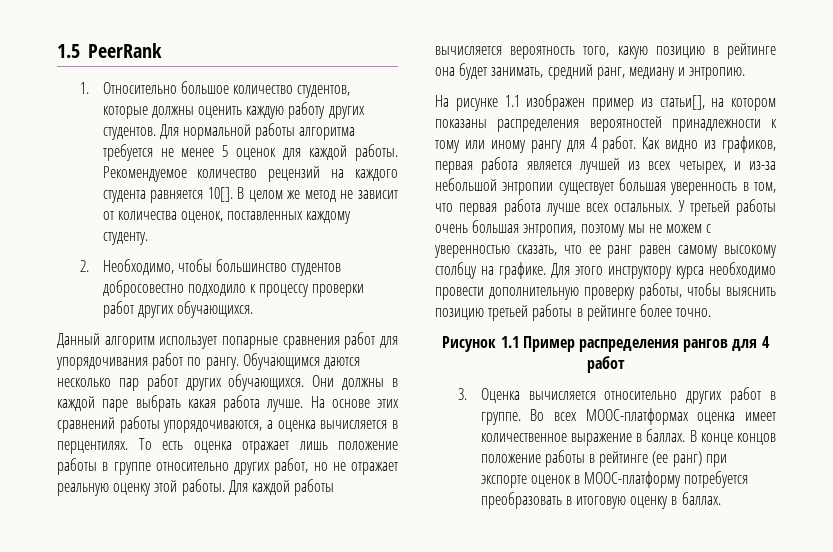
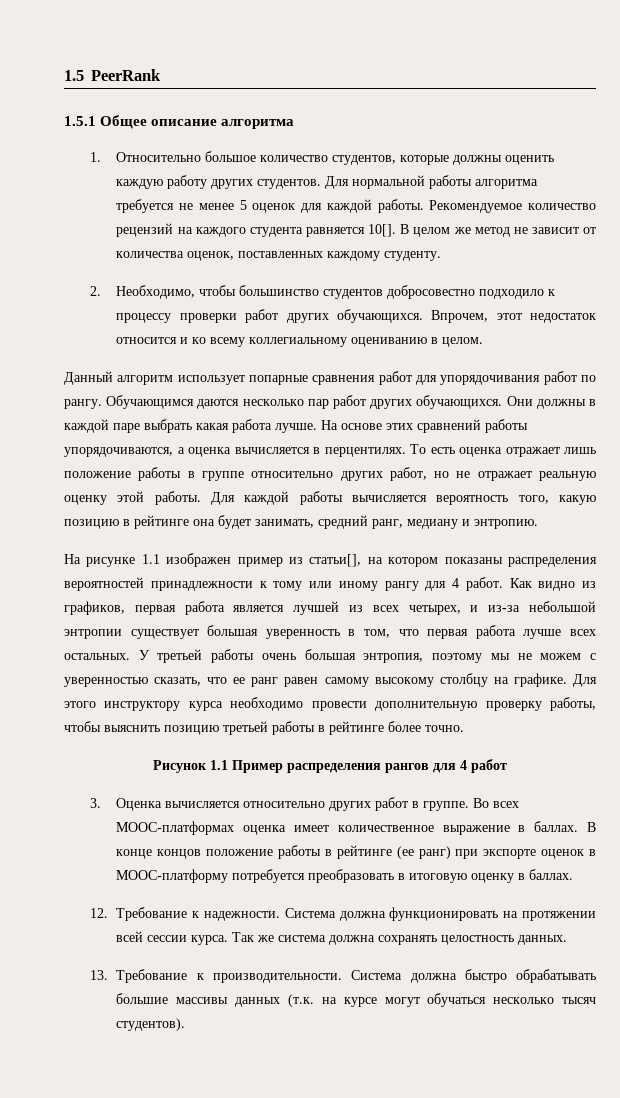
+ 1.5.1 Общее описание алгоритма
+ Впрочем, этот недостаток относится и ко всему коллегиальному оцениванию в целом.
+ 12. Требование к надежности. Система должна функционировать на протяжении всей сессии курса. Так же система должна сохранять целостность данных.
+ 13. Требование к производительности. Система должна быстро обрабатывать большие массивы данных (т.к. на курсе могут обучаться несколько тысяч студентов).

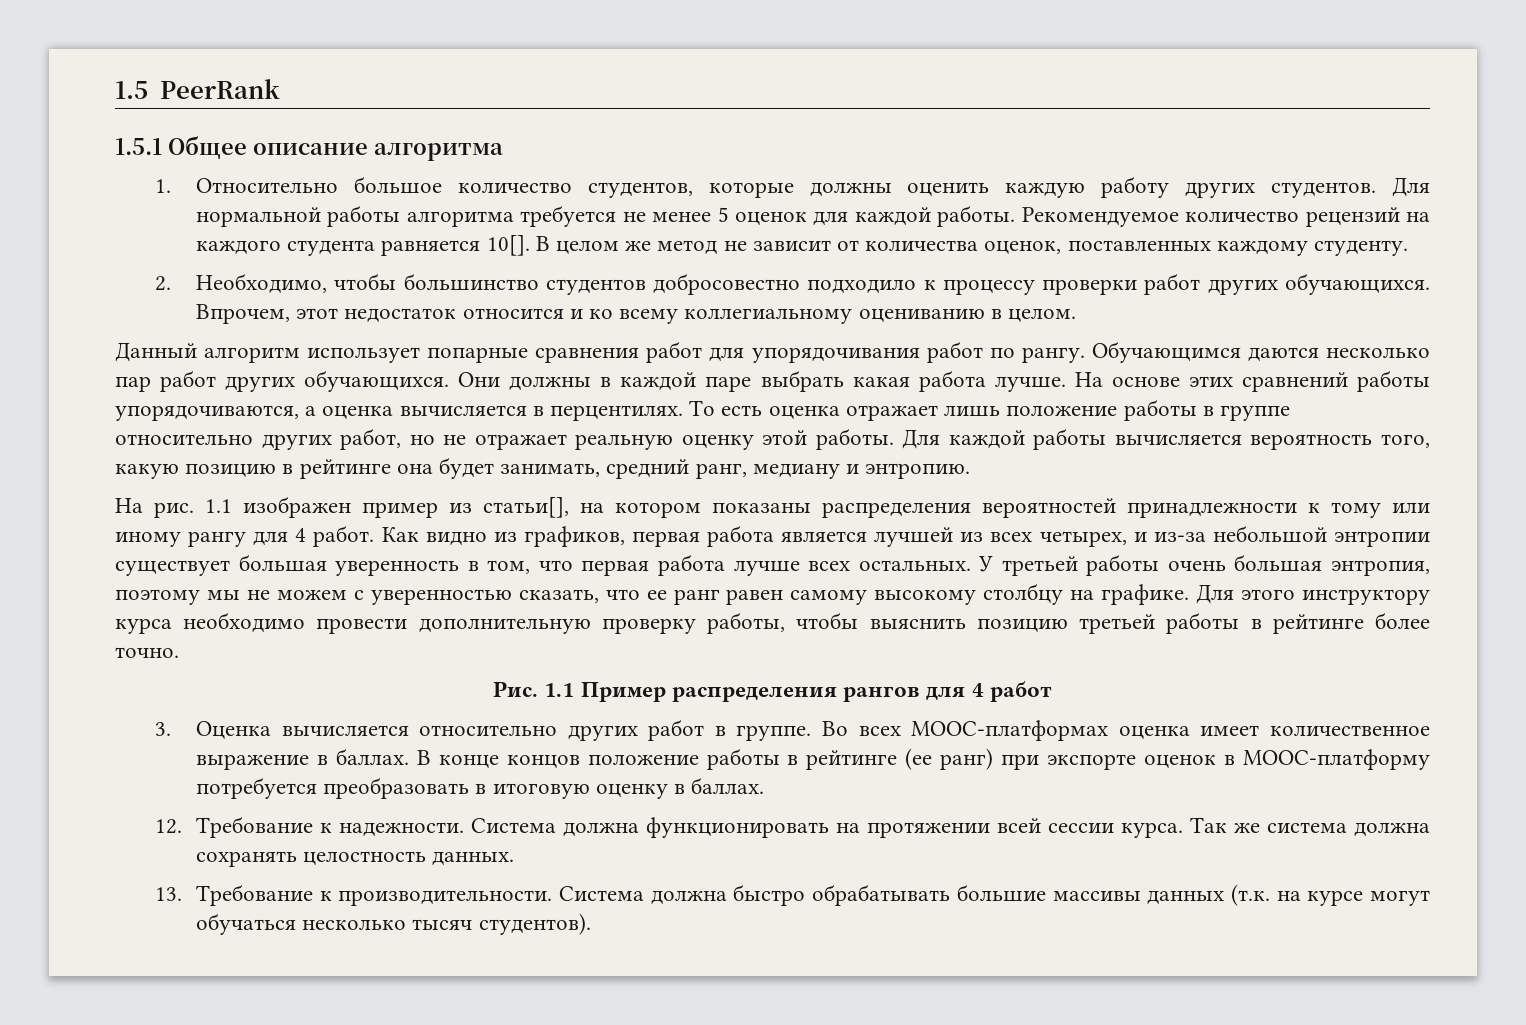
- На рисунке 1.1 изображен пример из статьи[], на котором показаны распределения вероятностей принадлежности к тому или иному рангу для 4 работ.
+ На рис. 1.1 изображен пример из статьи[], на котором показаны распределения вероятностей принадлежности к тому или иному рангу для 4 работ.
- Рисунок 1.1 Пример распределения рангов для 4 работ
+ Рис. 1.1 Пример распределения рангов для 4 работ

